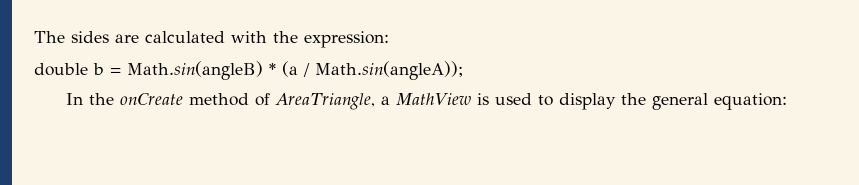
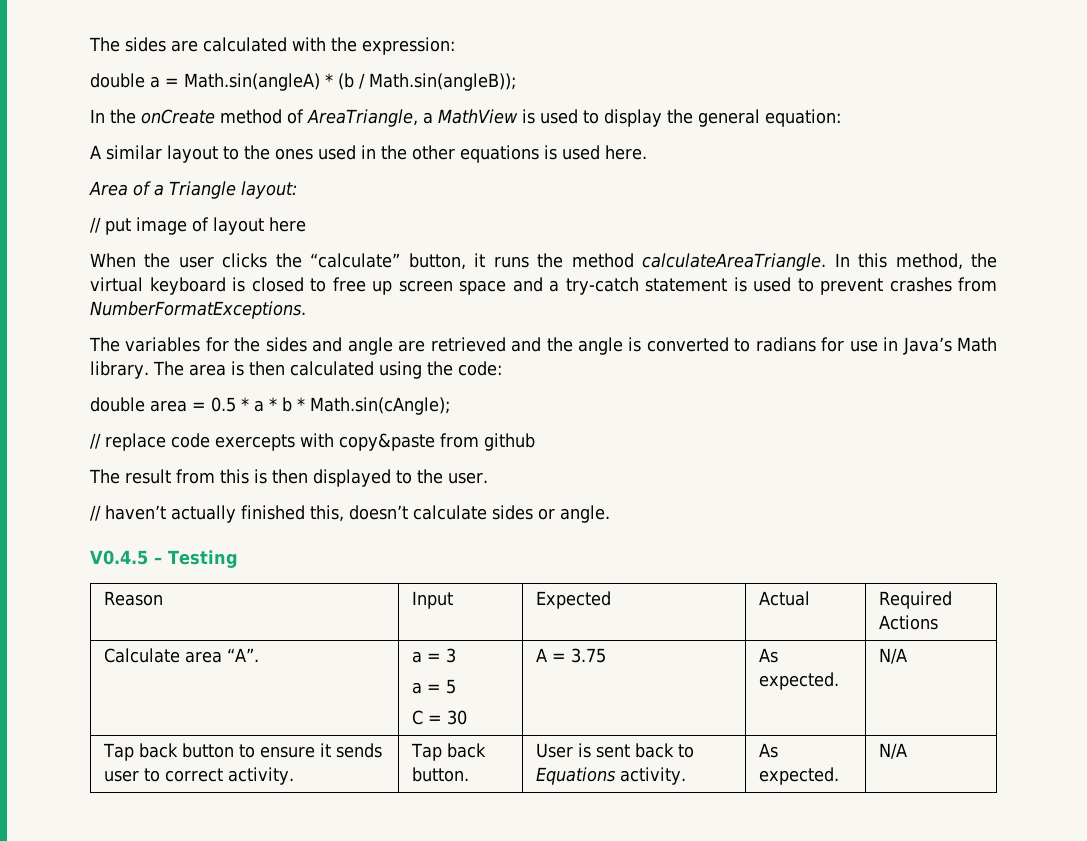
- double b = Math.sin(angleB) * (a / Math.sin(angleA));
+ double a = Math.sin(angleA) * (b / Math.sin(angleB));
+ A similar layout to the ones used in the other equations is used here.
+ Area of a Triangle layout:
+ // put image of layout here
+ When the user clicks the “calculate” button, it runs the method calculateAreaTriangle. In this method, the virtual keyboard is closed to free up screen space and a try-catch statement is used to prevent crashes from NumberFormatExceptions.
+ The variables for the sides and angle are retrieved and the angle is converted to radians for use in Java’s Math library. The area is then calculated using the code:
+ double area = 0.5 * a * b * Math.sin(cAngle);
+ // replace code exercepts with copy&paste from github
+ The result from this is then displayed to the user.
+ // haven’t actually finished this, doesn’t calculate sides or angle.
+ V0.4.5 – Testing
+ Reason | Input | Expected | Actual | Required Actions
+ Calculate area “A”. | a = 3
+ a = 5
+ C = 30 | A = 3.75 | As expected. | N/A
+ Tap back button to ensure it sends user to correct activity. | Tap back button. | User is sent back to Equations activity. | As expected. | N/A

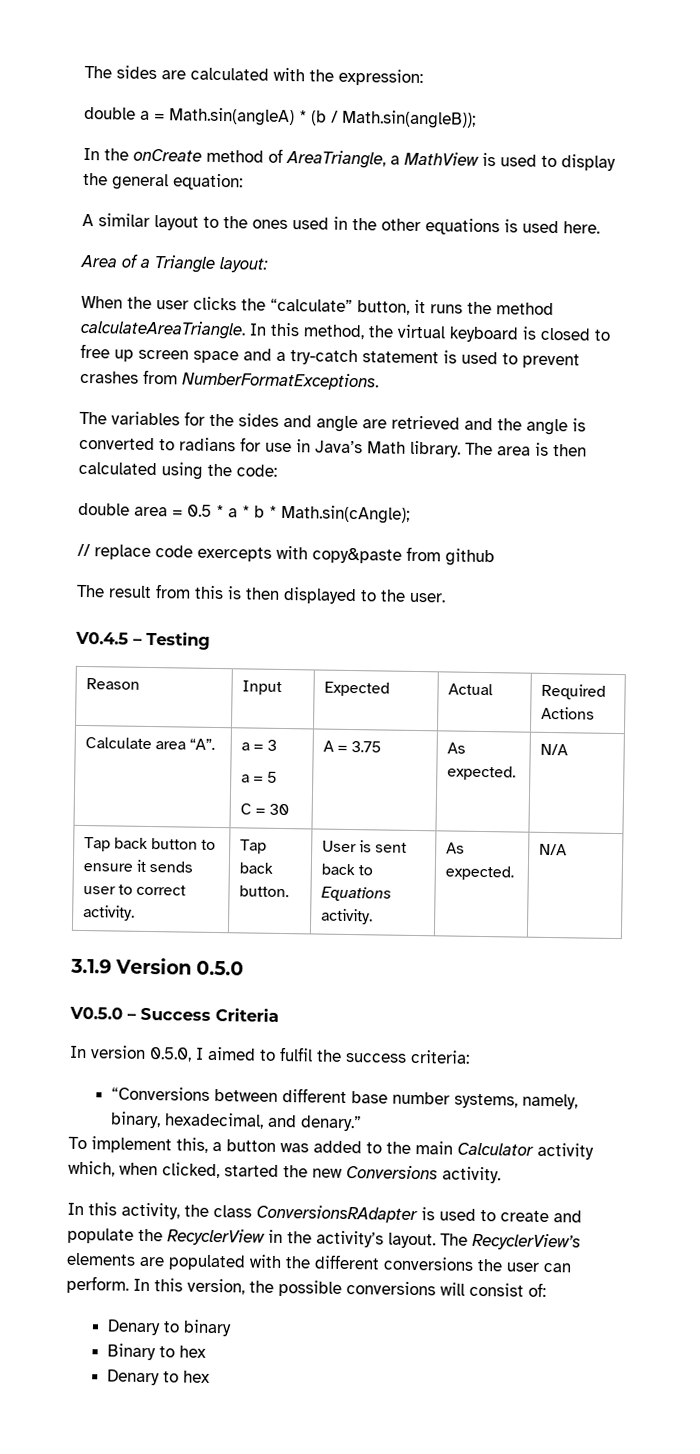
- // put image of layout here
- // haven’t actually finished this, doesn’t calculate sides or angle.
+ 3.1.9 Version 0.5.0
+ V0.5.0 – Success Criteria
+ In version 0.5.0, I aimed to fulfil the success criteria:
+ “Conversions between different base number systems, namely, binary, hexadecimal, and denary.”
+ To implement this, a button was added to the main Calculator activity which, when clicked, started the new Conversions activity.
+ In this activity, the class ConversionsRAdapter is used to create and populate the RecyclerView in the activity’s layout. The RecyclerView’s elements are populated with the different conversions the user can perform. In this version, the possible conversions will consist of:
+ Denary to binary
+ Binary to hex
+ Denary to hex

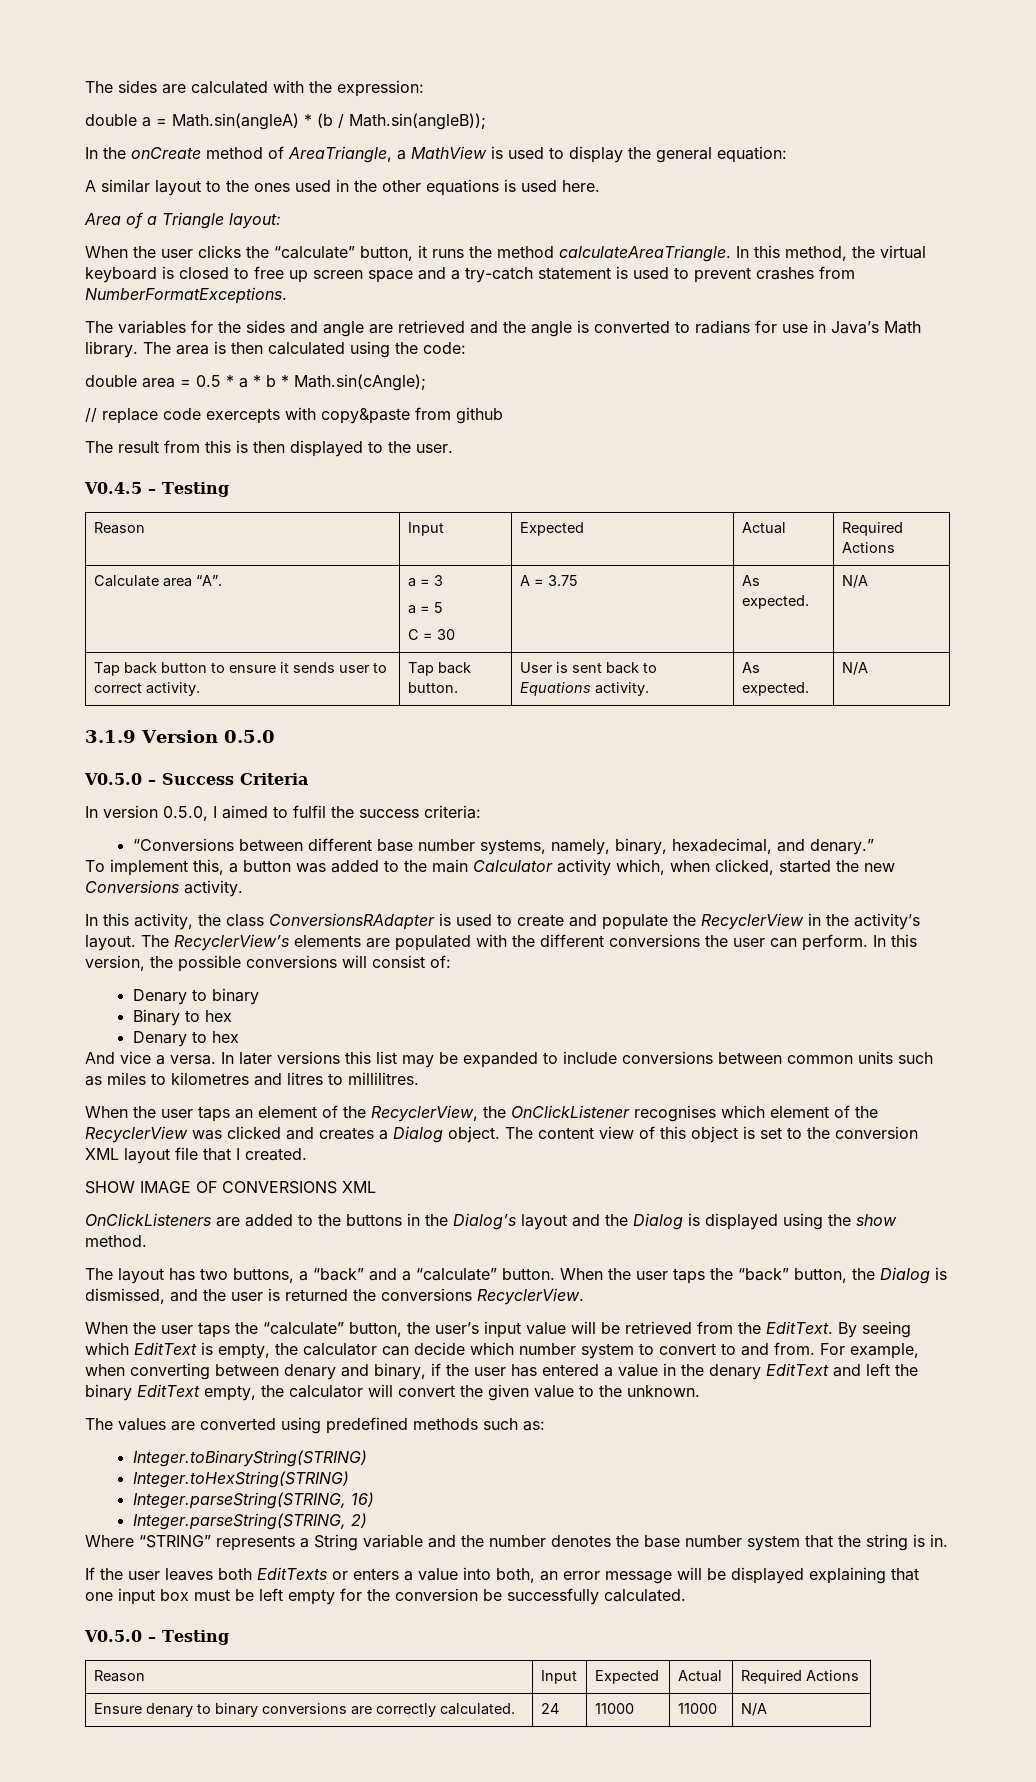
+ And vice a versa. In later versions this list may be expanded to include conversions between common units such as miles to kilometres and litres to millilitres.
+ When the user taps an element of the RecyclerView, the OnClickListener recognises which element of the RecyclerView was clicked and creates a Dialog object. The content view of this object is set to the conversion XML layout file that I created.
+ SHOW IMAGE OF CONVERSIONS XML
+ OnClickListeners are added to the buttons in the Dialog’s layout and the Dialog is displayed using the show method.
+ The layout has two buttons, a “back” and a “calculate” button. When the user taps the “back” button, the Dialog is dismissed, and the user is returned the conversions RecyclerView.
+ When the user taps the “calculate” button, the user’s input value will be retrieved from the EditText. By seeing which EditText is empty, the calculator can decide which number system to convert to and from. For example, when converting between denary and binary, if the user has entered a value in the denary EditText and left the binary EditText empty, the calculator will convert the given value to the unknown.
+ The values are converted using predefined methods such as:
+ Integer.toBinaryString(STRING)
+ Integer.toHexString(STRING)
+ Integer.parseString(STRING, 16)
+ Integer.parseString(STRING, 2)
+ Where “STRING” represents a String variable and the number denotes the base number system that the string is in.
+ If the user leaves both EditTexts or enters a value into both, an error message will be displayed explaining that one input box must be left empty for the conversion be successfully calculated.
+ V0.5.0 – Testing
+ Reason | Input | Expected | Actual | Required Actions
+ Ensure denary to binary conversions are correctly calculated. | 24 | 11000 | 11000 | N/A

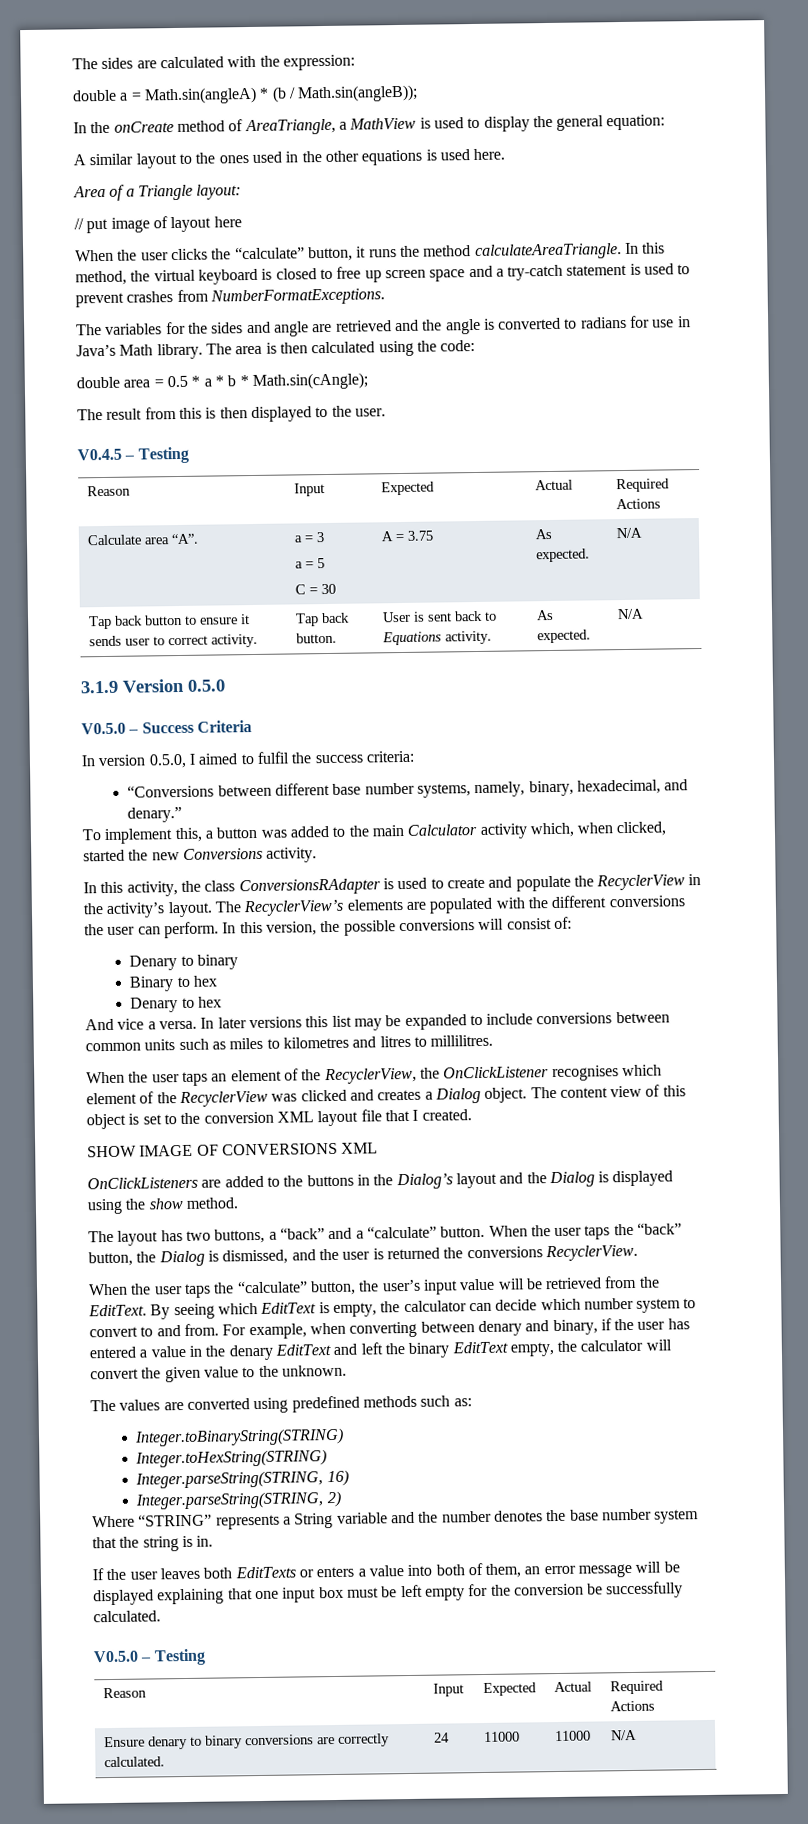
+ // put image of layout here
- // replace code exercepts with copy&paste from github
- If the user leaves both EditTexts or enters a value into both, an error message will be displayed explaining that one input box must be left empty for the conversion be successfully calculated.
+ If the user leaves both EditTexts or enters a value into both of them, an error message will be displayed explaining that one input box must be left empty for the conversion be successfully calculated.

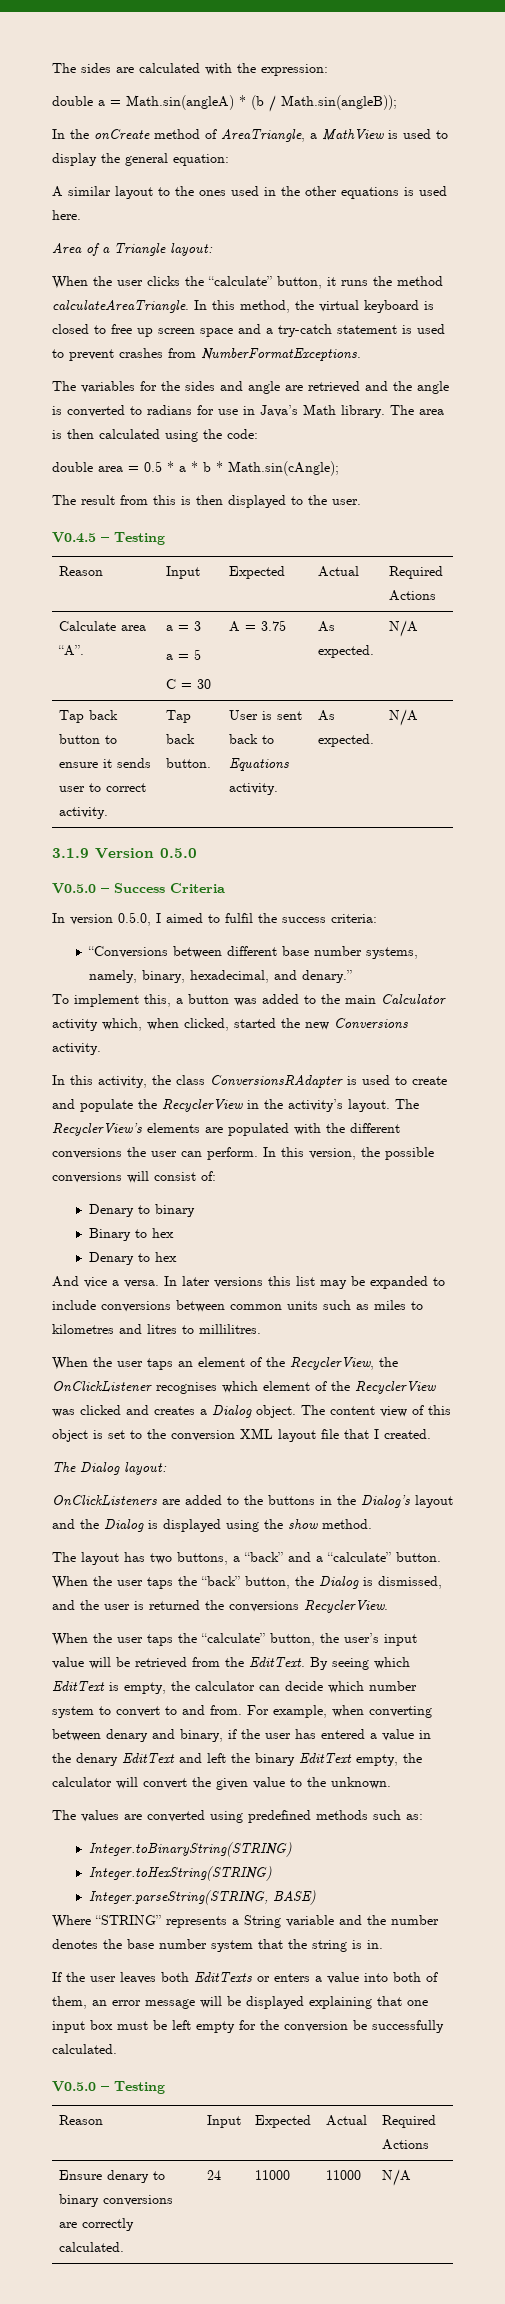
- // put image of layout here
- SHOW IMAGE OF CONVERSIONS XML
+ The Dialog layout:
- Integer.parseString(STRING, 16)
- Integer.parseString(STRING, 2)
+ Integer.parseString(STRING, BASE)

